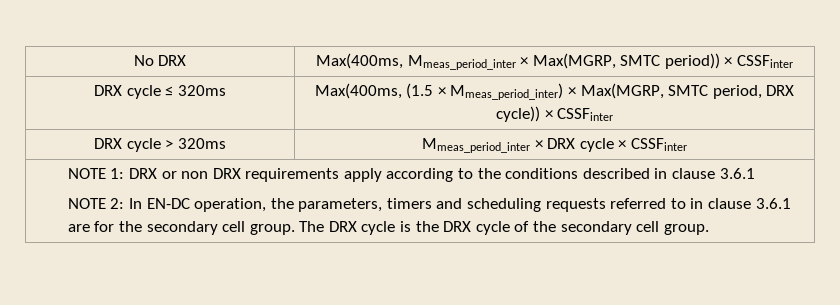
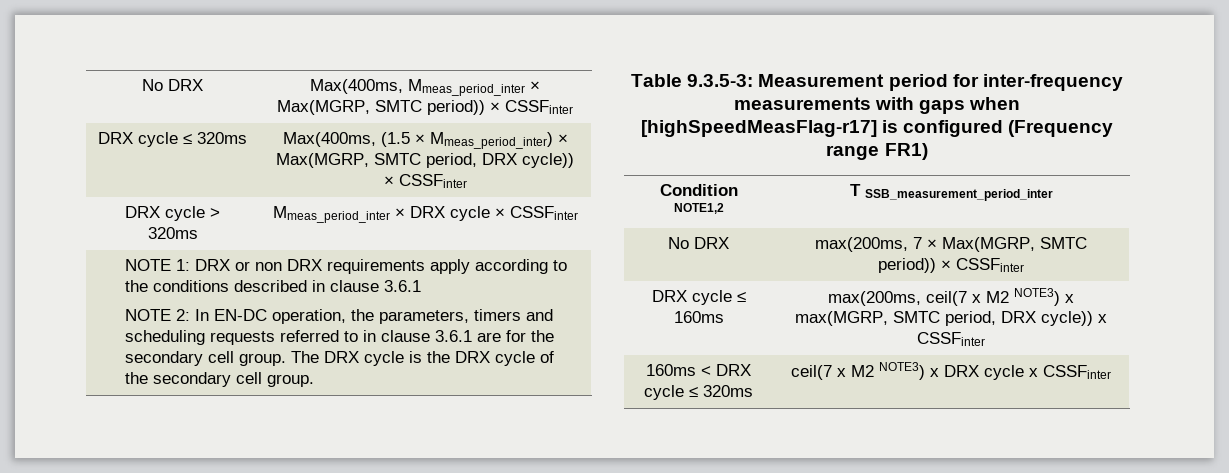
+ Table 9.3.5-3: Measurement period for inter-frequency measurements with gaps when [highSpeedMeasFlag-r17] is configured (Frequency range FR1)
+ Condition NOTE1,2 | T SSB_measurement_period_inter
+ No DRX | max(200ms, 7 × Max(MGRP, SMTC period)) × CSSFinter
+ DRX cycle ≤ 160ms | max(200ms, ceil(7 x M2 NOTE3) x max(MGRP, SMTC period, DRX cycle)) x CSSFinter
+ 160ms < DRX cycle ≤ 320ms | ceil(7 x M2 NOTE3) x DRX cycle x CSSFinter

